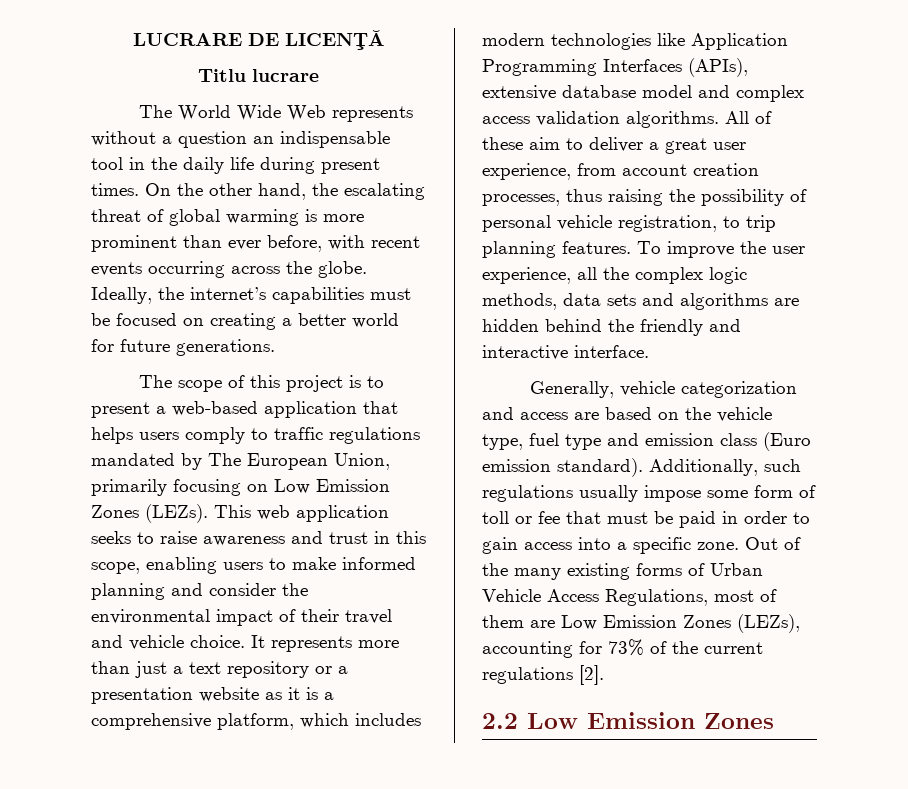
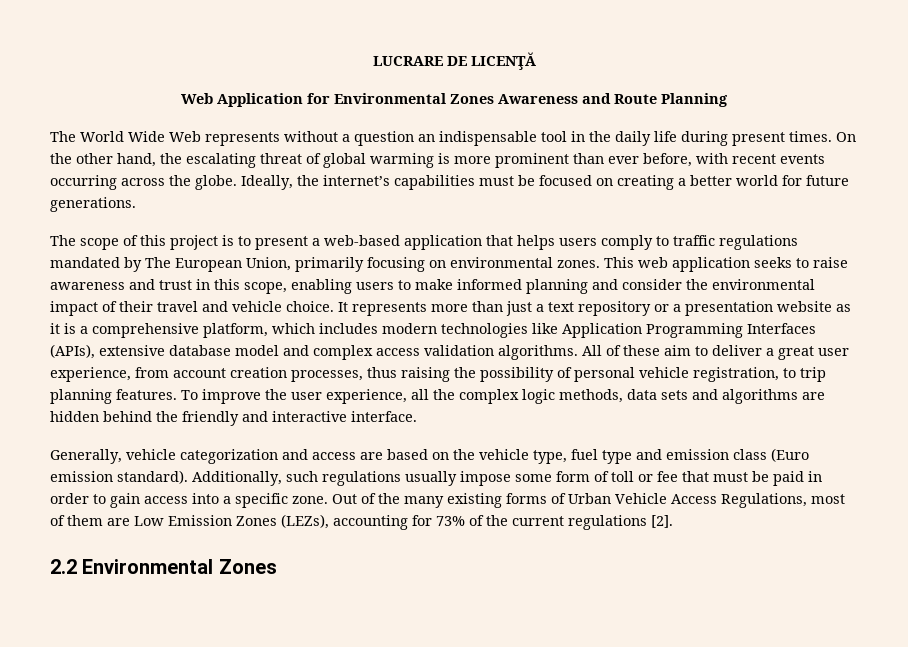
- Titlu lucrare
+ Web Application for Environmental Zones Awareness and Route Planning
- The scope of this project is to present a web-based application that helps users comply to traffic regulations mandated by The European Union, primarily focusing on Low Emission Zones (LEZs).
+ The scope of this project is to present a web-based application that helps users comply to traffic regulations mandated by The European Union, primarily focusing on environmental zones.
- 2.2 Low Emission Zones
+ 2.2 Environmental Zones

